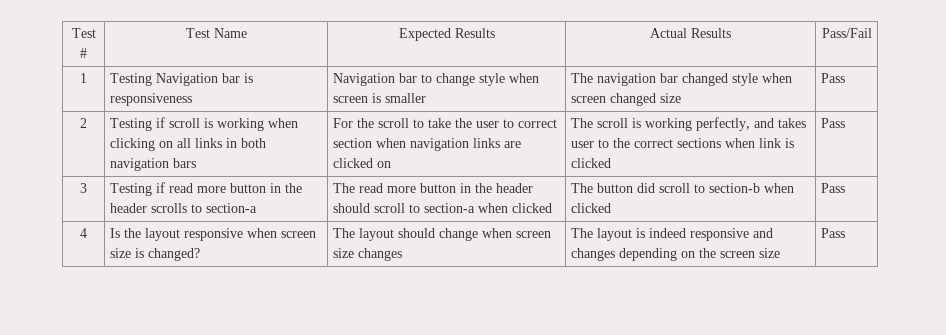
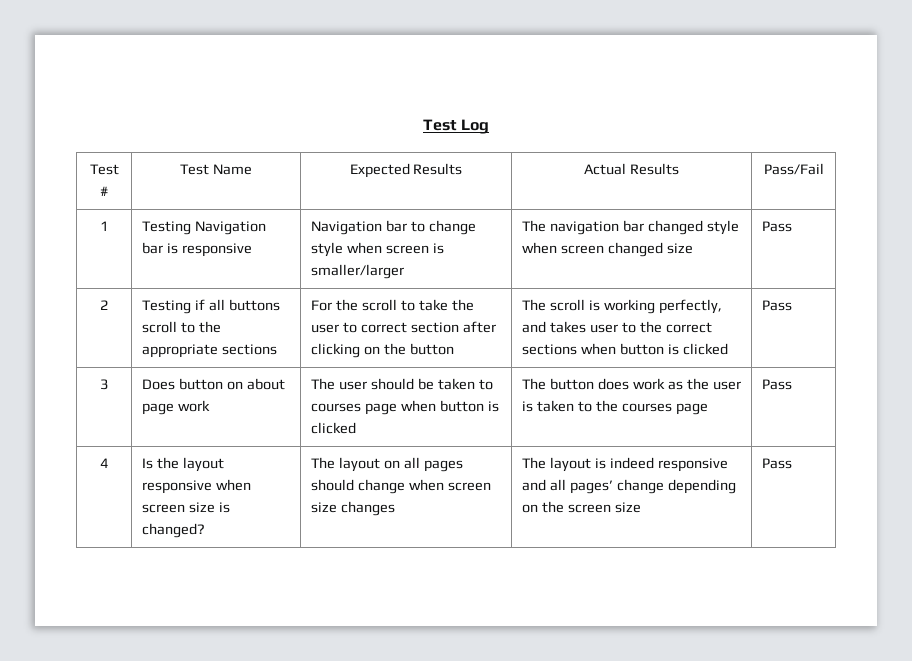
+ Test Log
- 1 | Testing Navigation bar is responsiveness | Navigation bar to change style when screen is smaller | The navigation bar changed style when screen changed size | Pass
+ 1 | Testing Navigation bar is responsive | Navigation bar to change style when screen is smaller/larger | The navigation bar changed style when screen changed size | Pass
- Testing if scroll is working when clicking on all links in both navigation bars
+ Testing if all buttons scroll to the appropriate sections
- For the scroll to take the user to correct section when navigation links are clicked on
+ For the scroll to take the user to correct section after clicking on the button
- The scroll is working perfectly, and takes user to the correct sections when link is clicked
+ The scroll is working perfectly, and takes user to the correct sections when button is clicked
- 3 | Testing if read more button in the header scrolls to section-a | The read more button in the header should scroll to section-a when clicked | The button did scroll to section-b when clicked | Pass
+ 3 | Does button on about page work | The user should be taken to courses page when button is clicked | The button does work as the user is taken to the courses page | Pass
- 4 | Is the layout responsive when screen size is changed? | The layout should change when screen size changes | The layout is indeed responsive and changes depending on the screen size | Pass
+ 4 | Is the layout responsive when screen size is changed? | The layout on all pages should change when screen size changes | The layout is indeed responsive and all pages’ change depending on the screen size | Pass

